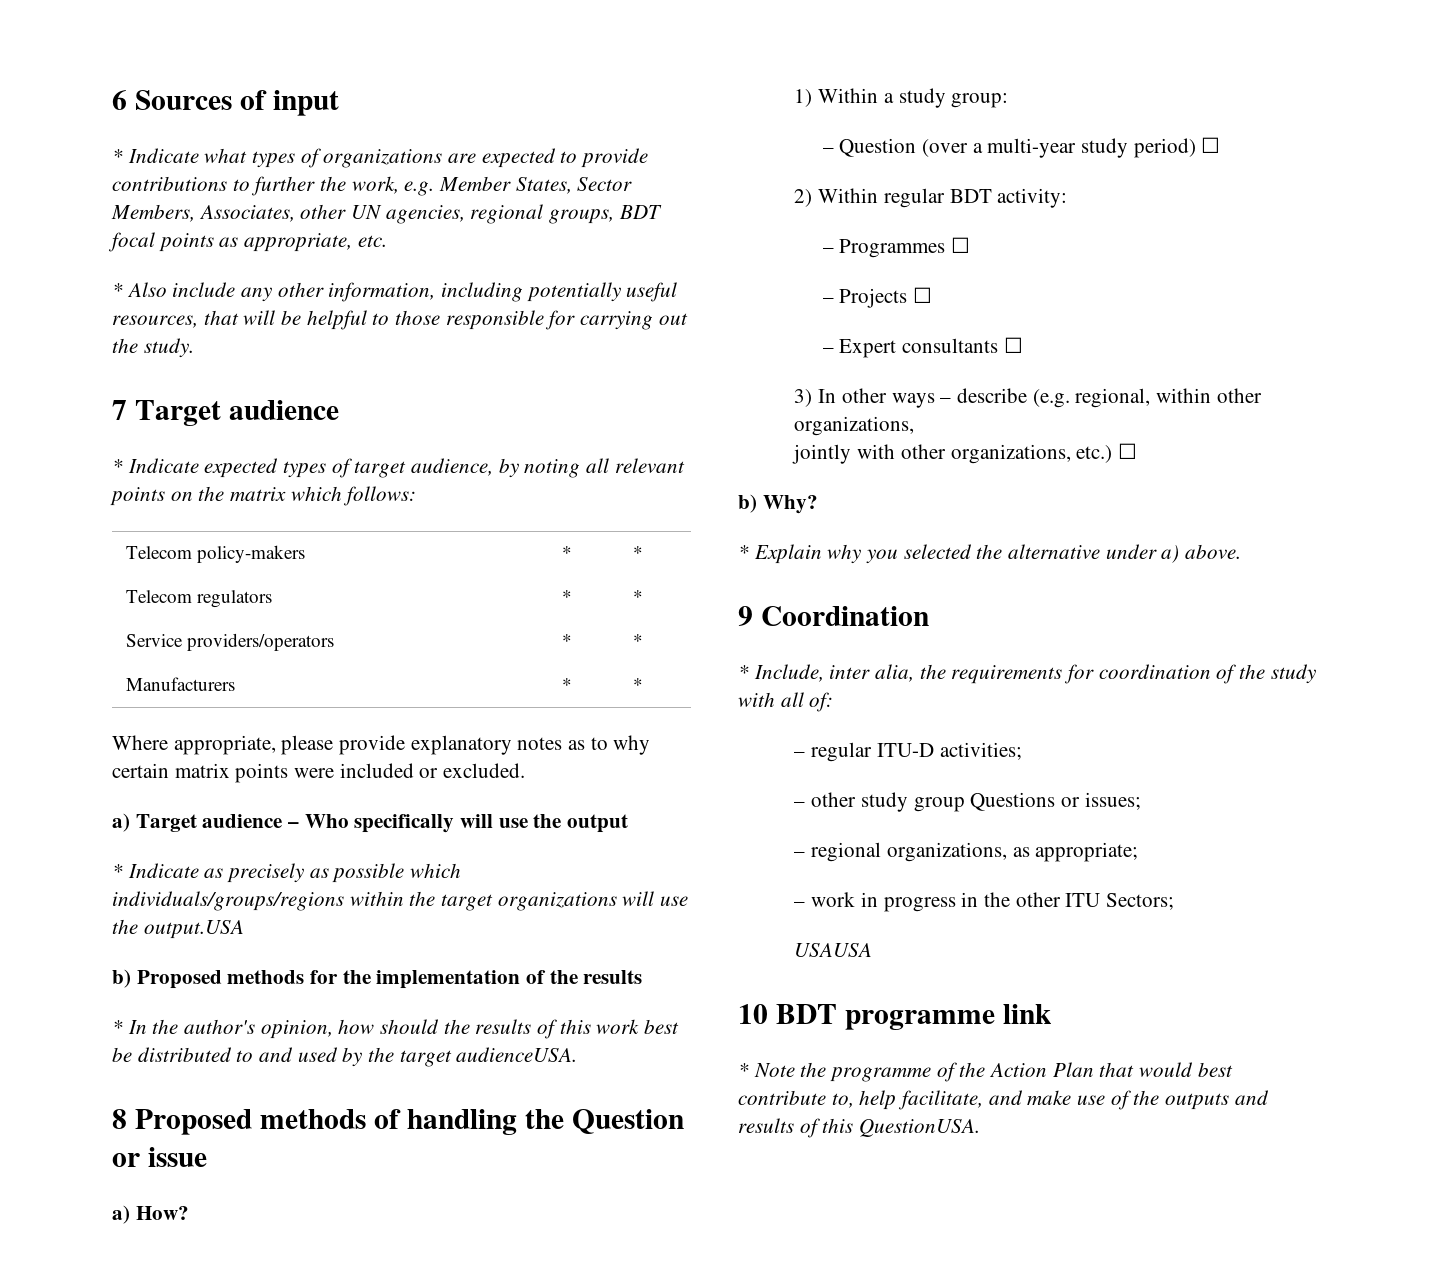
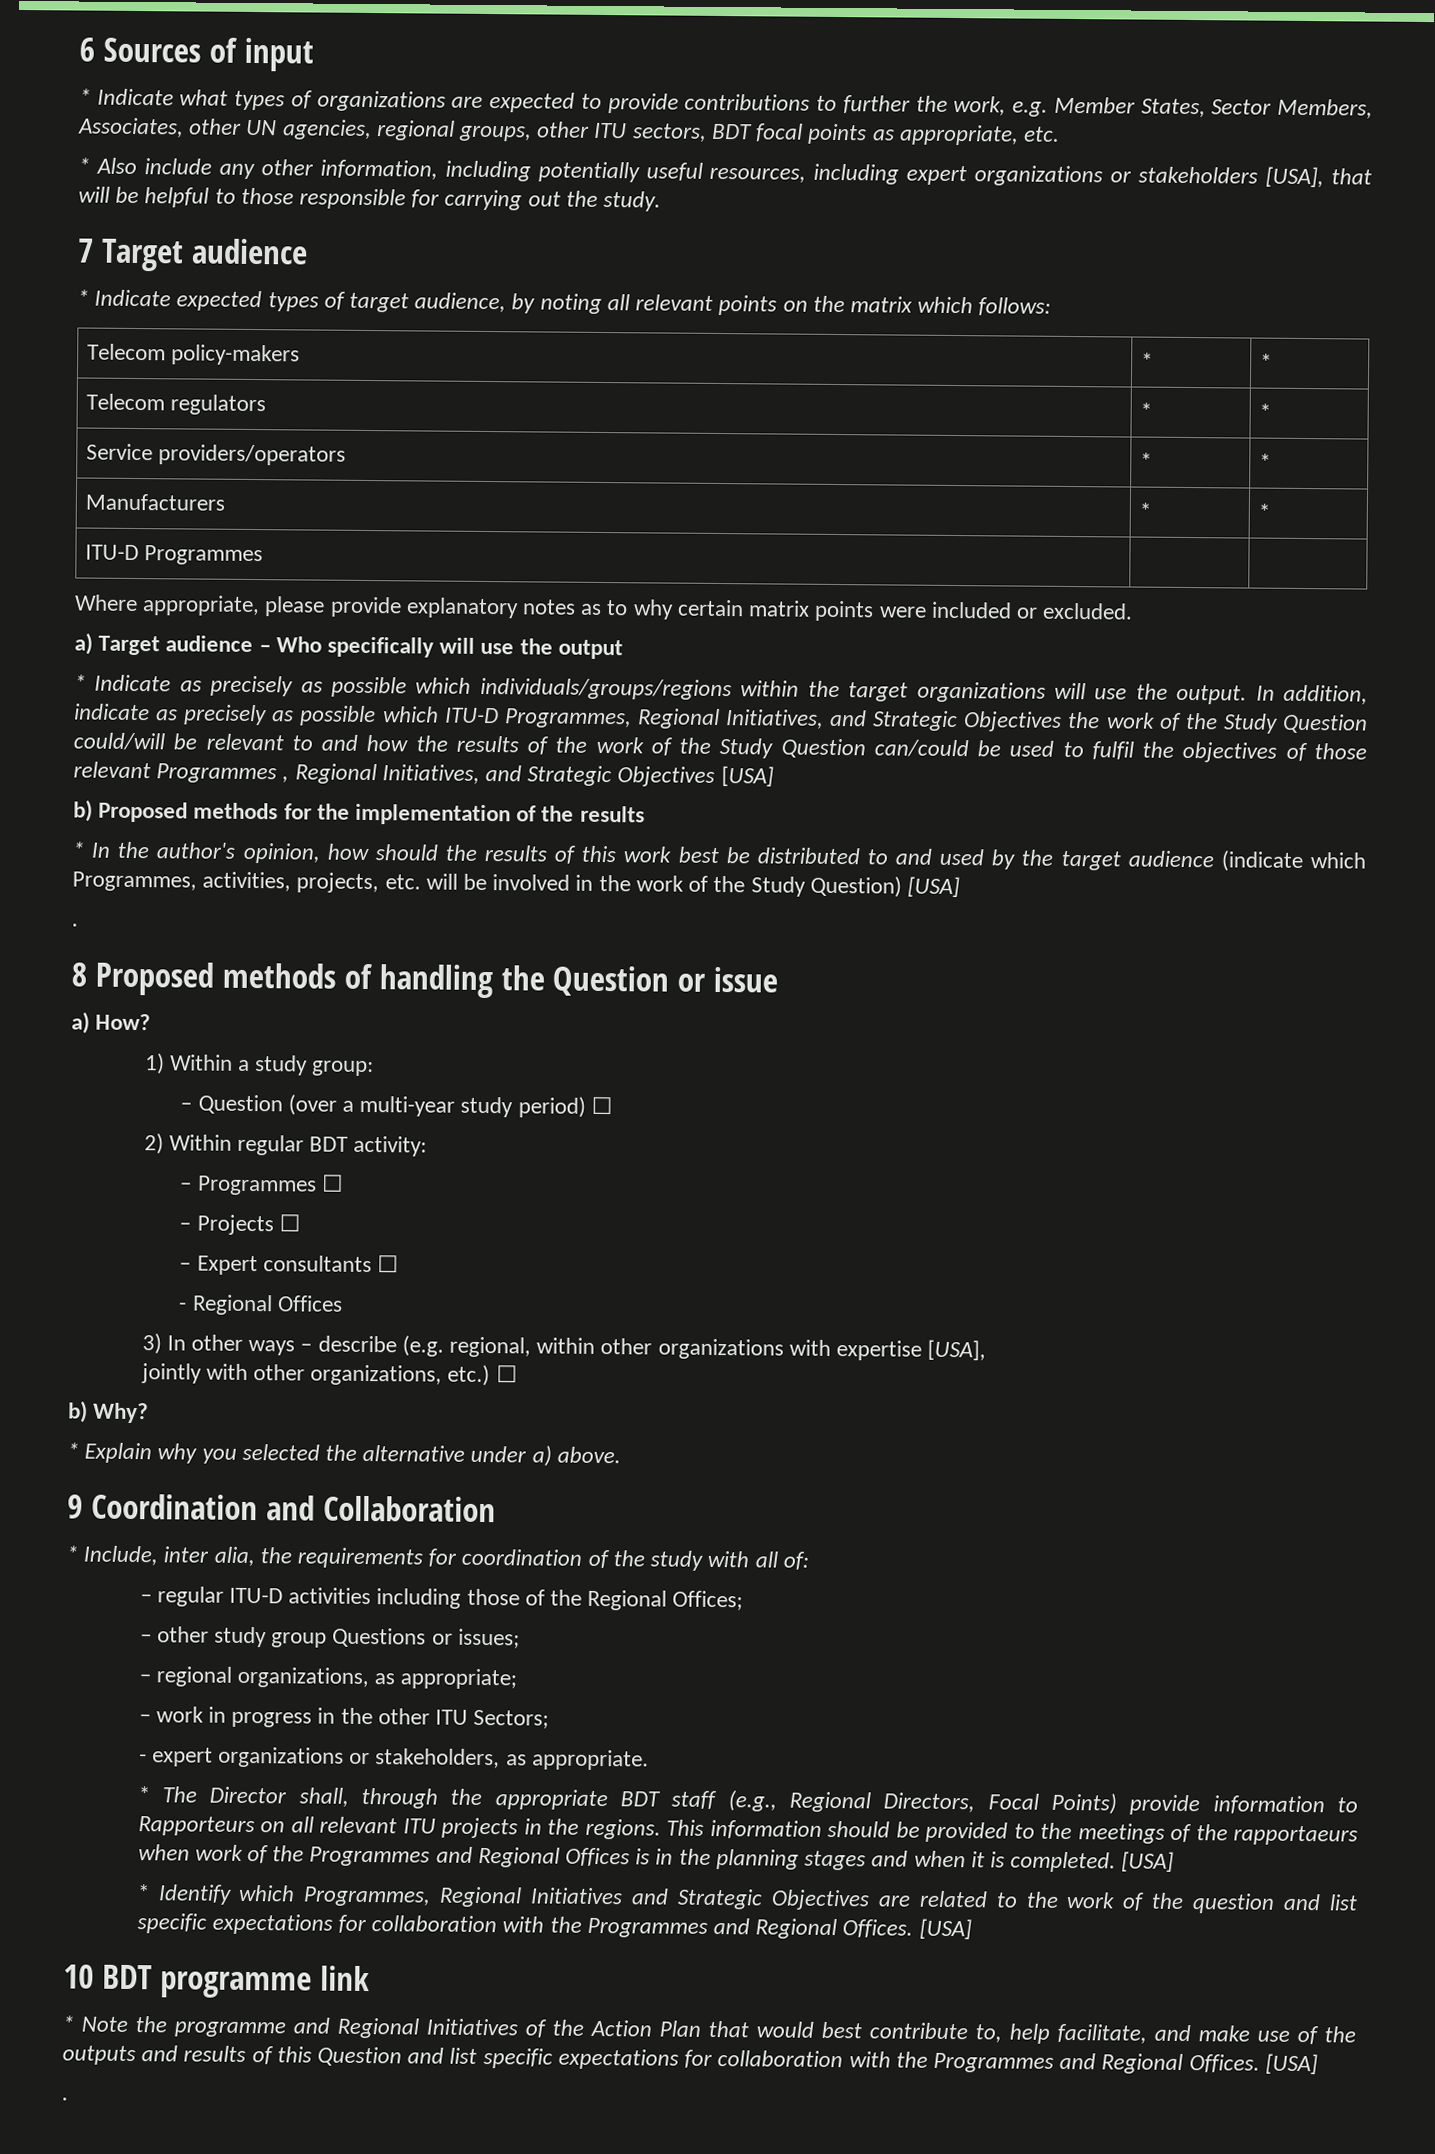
- * Indicate what types of organizations are expected to provide contributions to further the work, e.g. Member States, Sector Members, Associates, other UN agencies, regional groups, BDT focal points as appropriate, etc.
+ * Indicate what types of organizations are expected to provide contributions to further the work, e.g. Member States, Sector Members, Associates, other UN agencies, regional groups, other ITU sectors, BDT focal points as appropriate, etc.
- * Also include any other information, including potentially useful resources, that will be helpful to those responsible for carrying out the study.
+ * Also include any other information, including potentially useful resources, including expert organizations or stakeholders [USA], that will be helpful to those responsible for carrying out the study.
+ ITU-D Programmes | |
- * Indicate as precisely as possible which individuals/groups/regions within the target organizations will use the output.USA
+ * Indicate as precisely as possible which individuals/groups/regions within the target organizations will use the output. In addition, indicate as precisely as possible which ITU-D Programmes, Regional Initiatives, and Strategic Objectives the work of the Study Question could/will be relevant to and how the results of the work of the Study Question can/could be used to fulfil the objectives of those relevant Programmes , Regional Initiatives, and Strategic Objectives [USA]
- * In the author's opinion, how should the results of this work best be distributed to and used by the target audienceUSA.
+ * In the author's opinion, how should the results of this work best be distributed to and used by the target audience (indicate which Programmes, activities, projects, etc. will be involved in the work of the Study Question) [USA]
+ .
+ - Regional Offices
- 3) In other ways – describe (e.g. regional, within other organizations,
+ 3) In other ways – describe (e.g. regional, within other organizations with expertise [USA],
- 9 Coordination
+ 9 Coordination and Collaboration
- – regular ITU-D activities;
+ – regular ITU-D activities including those of the Regional Offices;
- USAUSA
+ - expert organizations or stakeholders, as appropriate.
+ * The Director shall, through the appropriate BDT staff (e.g., Regional Directors, Focal Points) provide information to Rapporteurs on all relevant ITU projects in the regions. This information should be provided to the meetings of the rapportaeurs when work of the Programmes and Regional Offices is in the planning stages and when it is completed. [USA]
+ * Identify which Programmes, Regional Initiatives and Strategic Objectives are related to the work of the question and list specific expectations for collaboration with the Programmes and Regional Offices. [USA]
- * Note the programme of the Action Plan that would best contribute to, help facilitate, and make use of the outputs and results of this QuestionUSA.
+ * Note the programme and Regional Initiatives of the Action Plan that would best contribute to, help facilitate, and make use of the outputs and results of this Question and list specific expectations for collaboration with the Programmes and Regional Offices. [USA]
+ .

